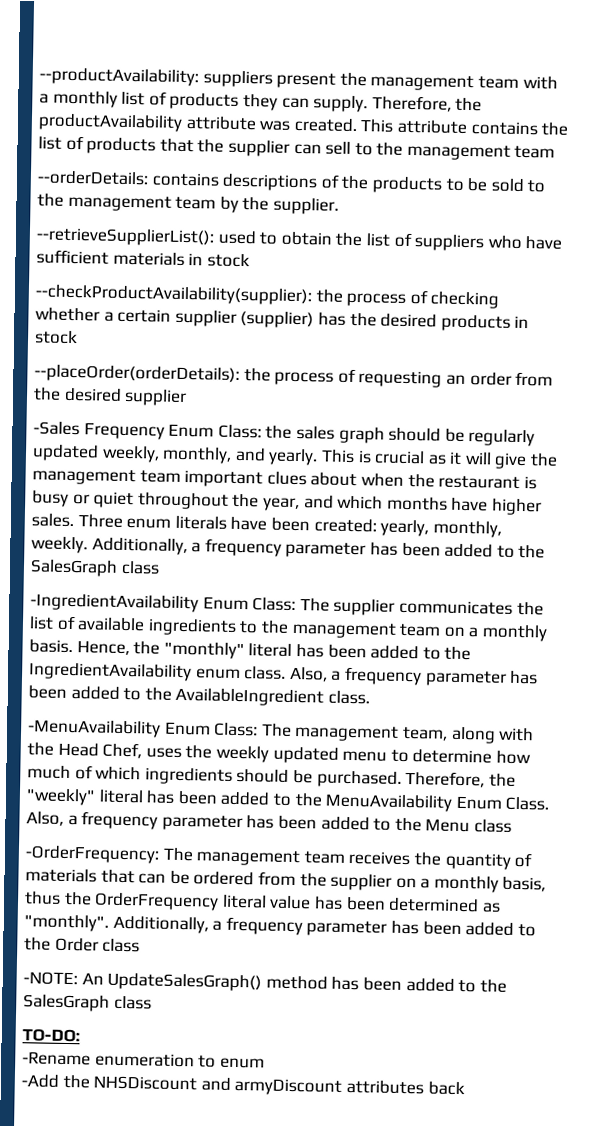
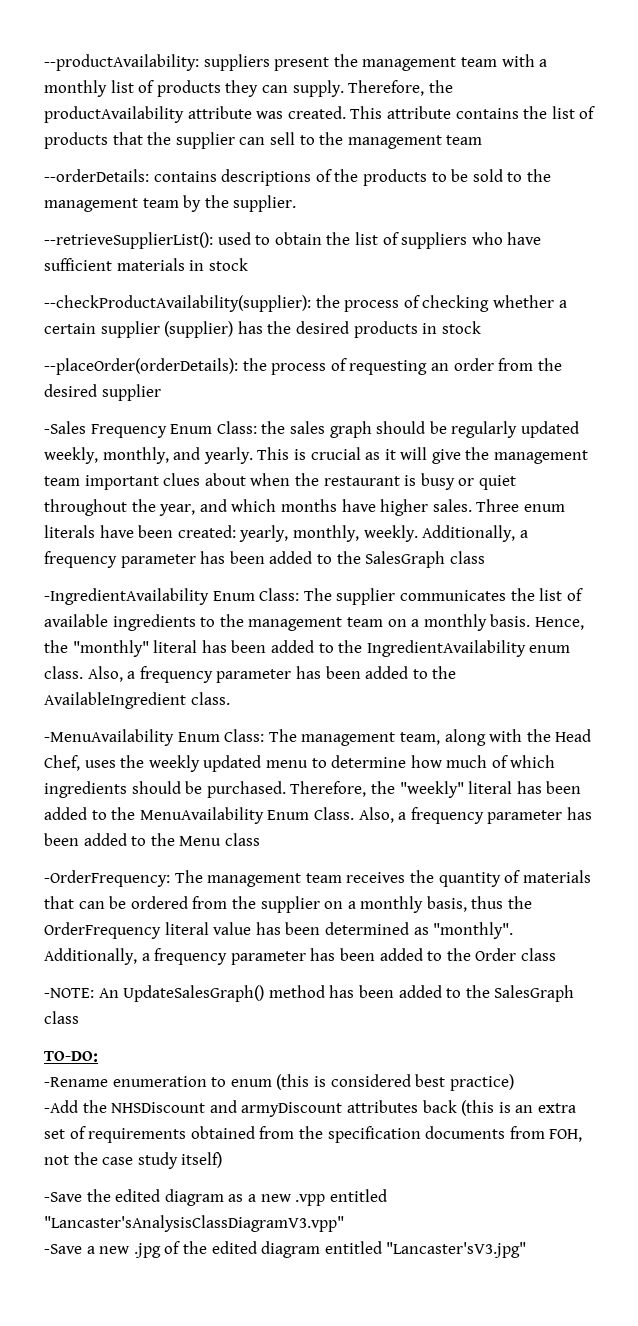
- -Rename enumeration to enum
+ -Rename enumeration to enum (this is considered best practice)
- -Add the NHSDiscount and armyDiscount attributes back
+ -Add the NHSDiscount and armyDiscount attributes back (this is an extra set of requirements obtained from the specification documents from FOH, not the case study itself)
+ -Save the edited diagram as a new .vpp entitled "Lancaster'sAnalysisClassDiagramV3.vpp"
+ -Save a new .jpg of the edited diagram entitled "Lancaster'sV3.jpg"

